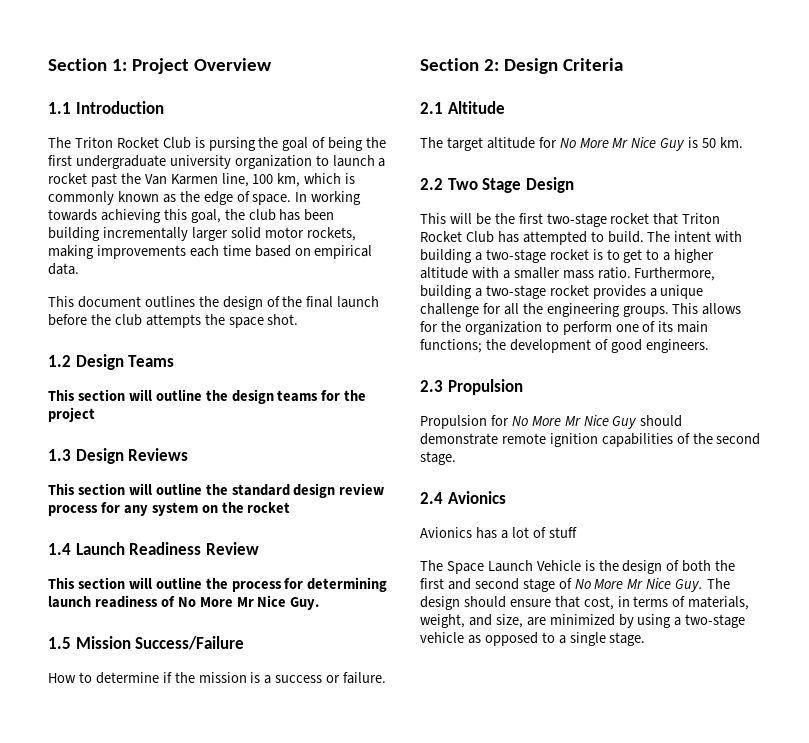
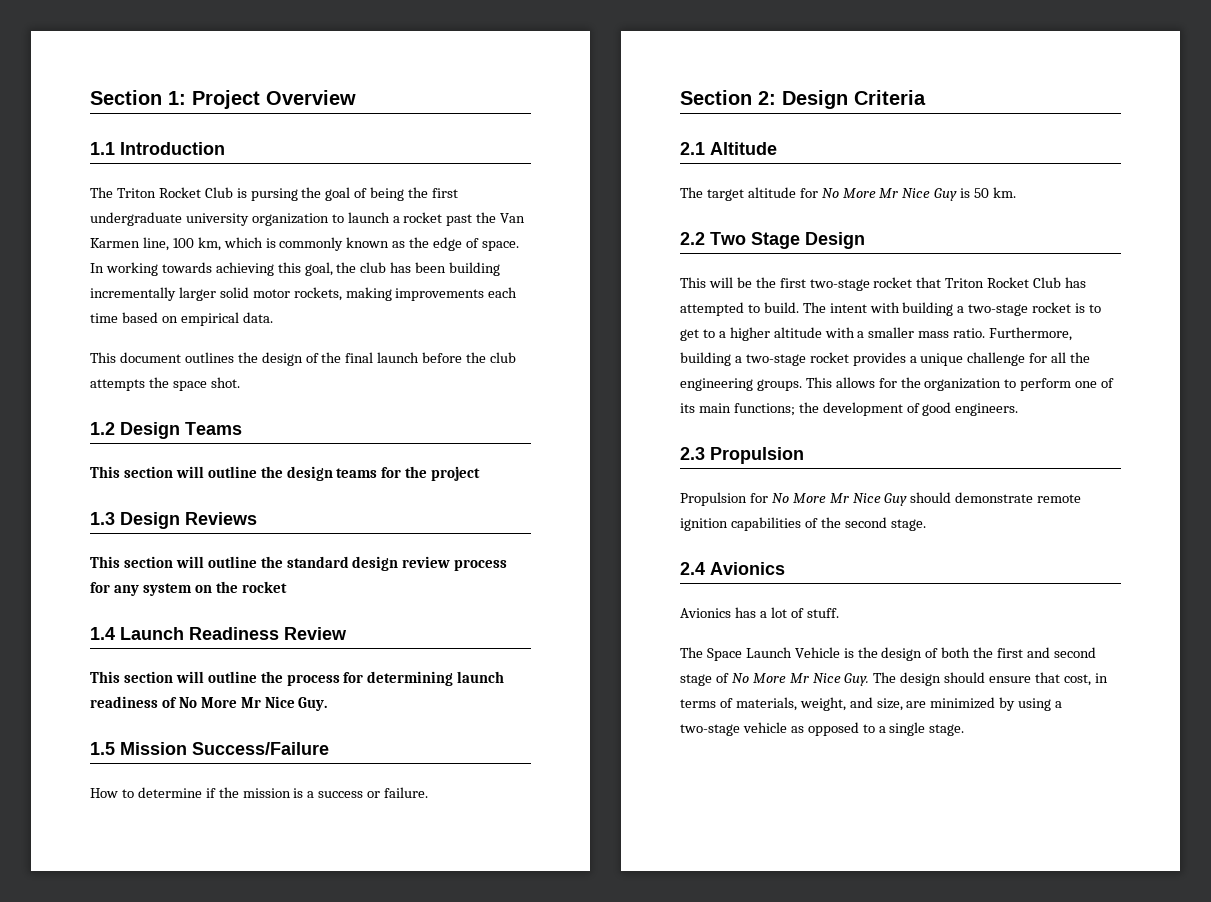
- Avionics has a lot of stuff
+ Avionics has a lot of stuff.

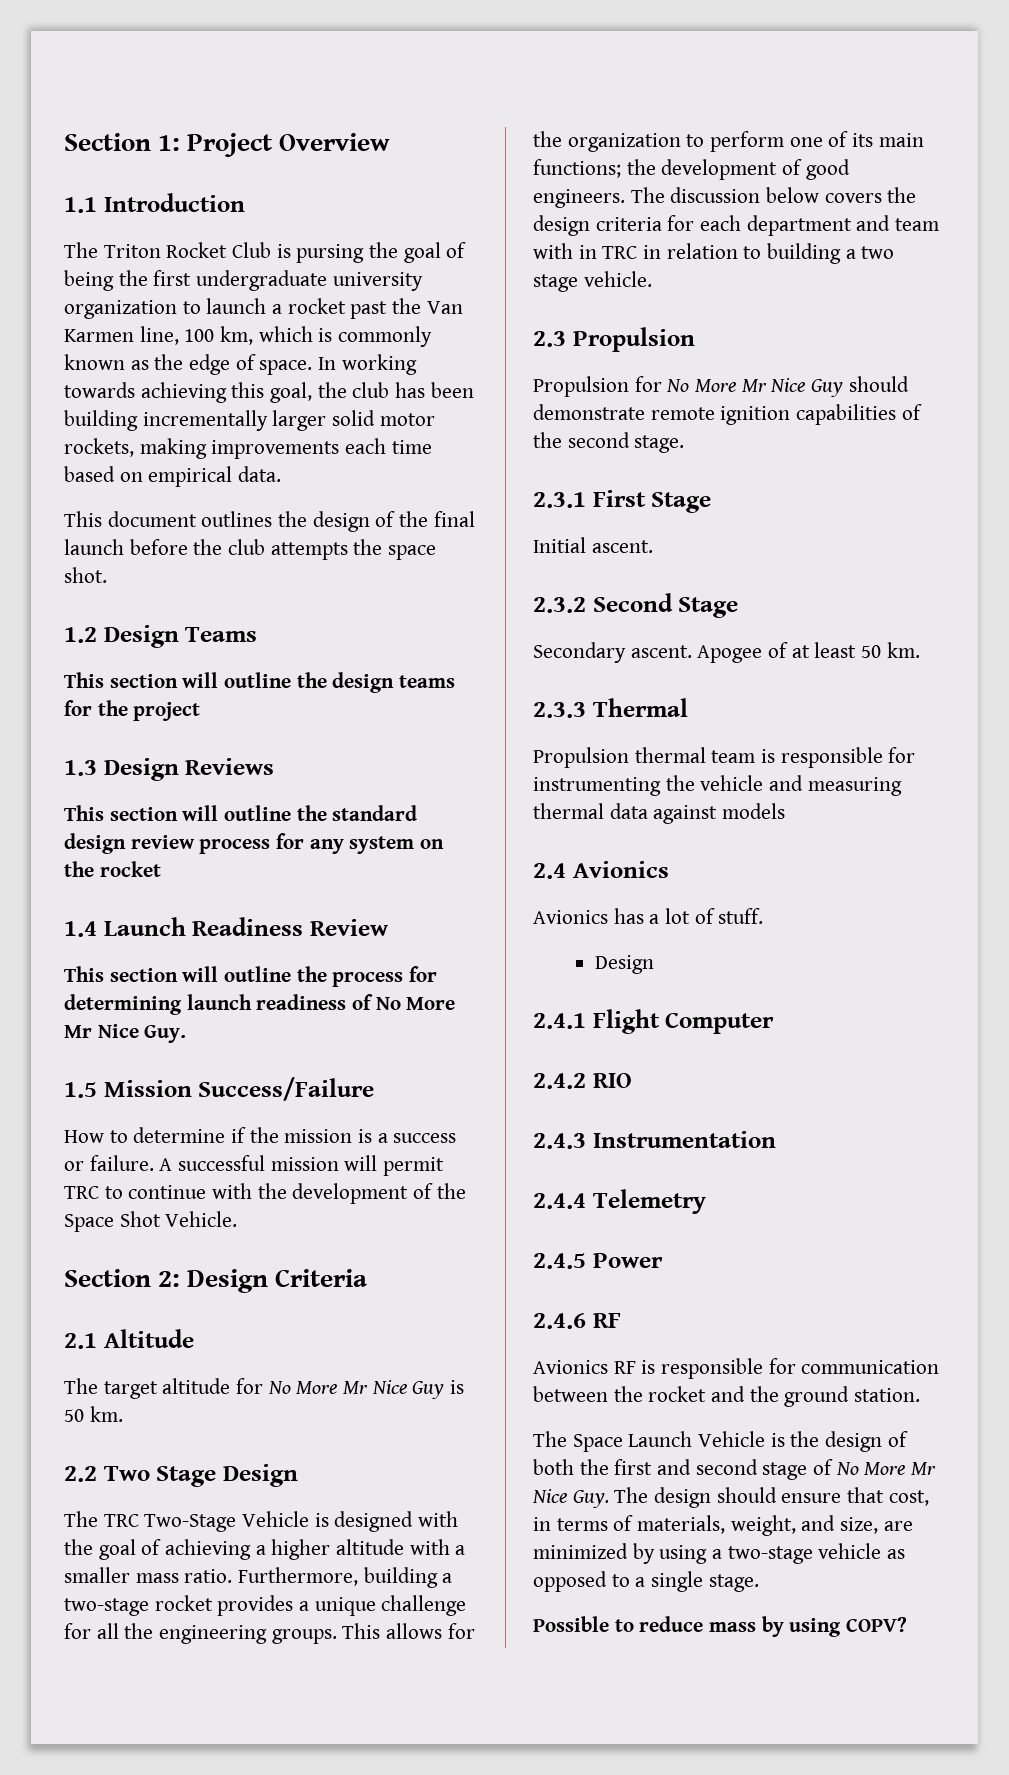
+ A successful mission will permit TRC to continue with the development of the Space Shot Vehicle.
- This will be the first two-stage rocket that Triton Rocket Club has attempted to build. The intent with building a two-stage rocket is to get to a higher altitude with a smaller mass ratio.
+ The TRC Two-Stage Vehicle is designed with the goal of achieving a higher altitude with a smaller mass ratio.
+ The discussion below covers the design criteria for each department and team with in TRC in relation to building a two stage vehicle.
+ 2.3.1 First Stage
+ Initial ascent.
+ 2.3.2 Second Stage
+ Secondary ascent. Apogee of at least 50 km.
+ 2.3.3 Thermal
+ Propulsion thermal team is responsible for instrumenting the vehicle and measuring thermal data against models
  Avionics has a lot of stuff.
+ Design
+ 2.4.1 Flight Computer
+ 2.4.2 RIO
+ 2.4.3 Instrumentation
+ 2.4.4 Telemetry
+ 2.4.5 Power
+ 2.4.6 RF
+ Avionics RF is responsible for communication between the rocket and the ground station.
+ Possible to reduce mass by using COPV?

